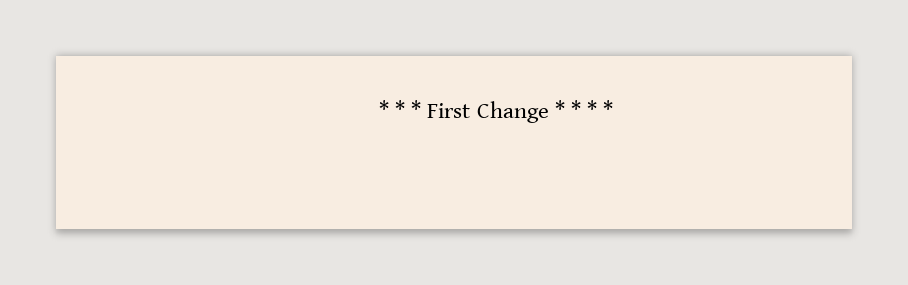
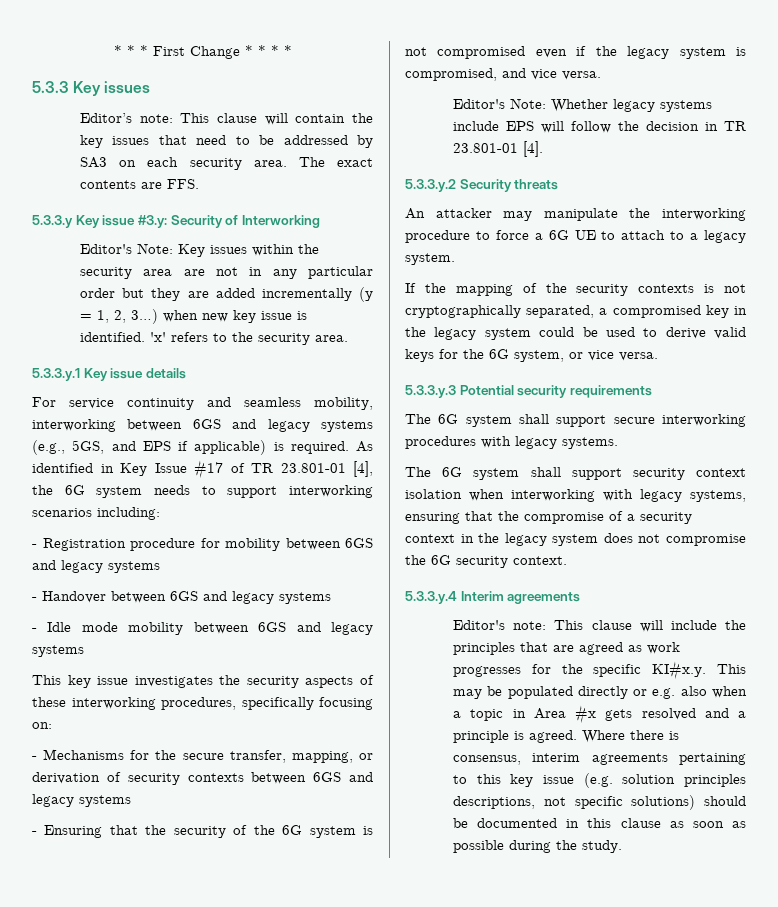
+ 5.3.3 Key issues
+ Editor’s note: This clause will contain the key issues that need to be addressed by SA3 on each security area. The exact contents are FFS.
+ 5.3.3.y Key issue #3.y: Security of Interworking
+ Editor's Note: Key issues within the security area are not in any particular order but they are added incrementally (y = 1, 2, 3…) when new key issue is identified. 'x' refers to the security area.
+ 5.3.3.y.1 Key issue details
+ For service continuity and seamless mobility, interworking between 6GS and legacy systems (e.g., 5GS, and EPS if applicable) is required. As identified in Key Issue #17 of TR 23.801-01 [4], the 6G system needs to support interworking scenarios including:
+ - Registration procedure for mobility between 6GS and legacy systems
+ - Handover between 6GS and legacy systems
+ - Idle mode mobility between 6GS and legacy systems
+ This key issue investigates the security aspects of these interworking procedures, specifically focusing on:
+ - Mechanisms for the secure transfer, mapping, or derivation of security contexts between 6GS and legacy systems
+ - Ensuring that the security of the 6G system is not compromised even if the legacy system is compromised, and vice versa.
+ Editor's Note: Whether legacy systems include EPS will follow the decision in TR 23.801-01 [4].
+ 5.3.3.y.2 Security threats
+ An attacker may manipulate the interworking procedure to force a 6G UE to attach to a legacy system.
+ If the mapping of the security contexts is not cryptographically separated, a compromised key in the legacy system could be used to derive valid keys for the 6G system, or vice versa.
+ 5.3.3.y.3 Potential security requirements
+ The 6G system shall support secure interworking procedures with legacy systems.
+ The 6G system shall support security context isolation when interworking with legacy systems, ensuring that the compromise of a security context in the legacy system does not compromise the 6G security context.
+ 5.3.3.y.4 Interim agreements
+ Editor's note: This clause will include the principles that are agreed as work progresses for the specific KI#x.y. This may be populated directly or e.g. also when a topic in Area #x gets resolved and a principle is agreed. Where there is consensus, interim agreements pertaining to this key issue (e.g. solution principles descriptions, not specific solutions) should be documented in this clause as soon as possible during the study.

